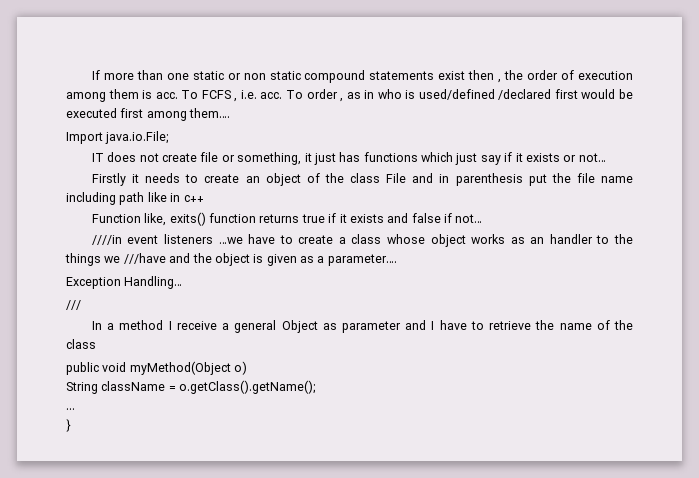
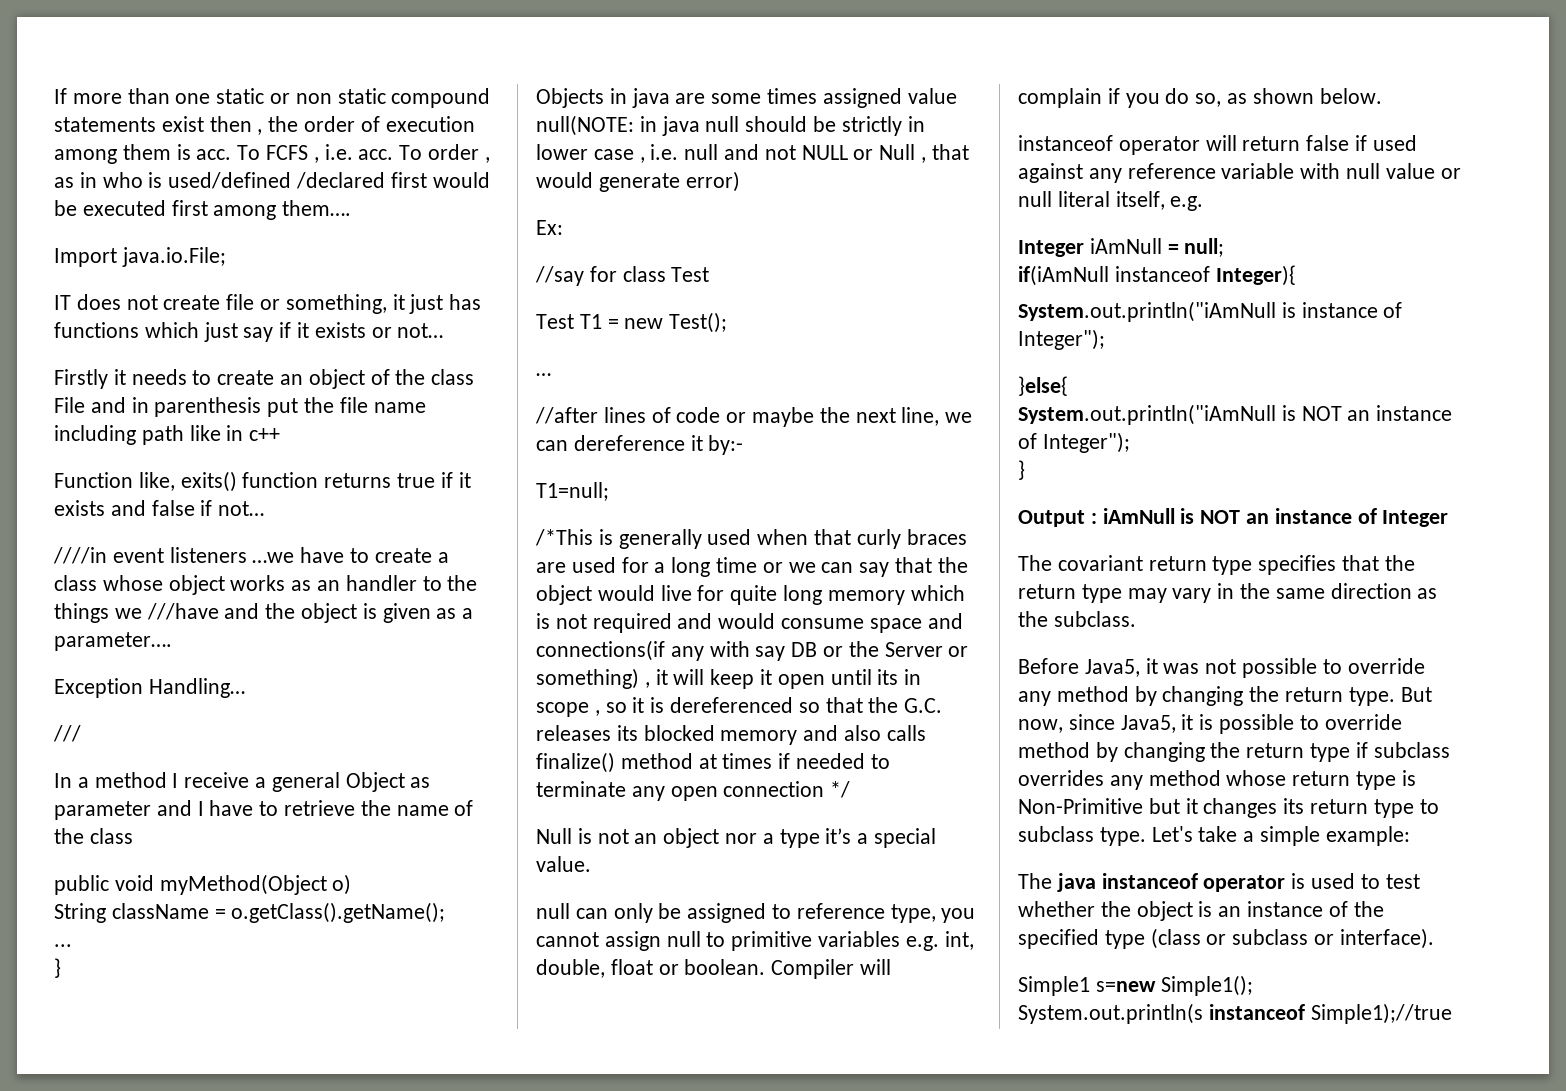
+ Objects in java are some times assigned value null(NOTE: in java null should be strictly in lower case , i.e. null and not NULL or Null , that would generate error)
+ Ex:
+ //say for class Test
+ Test T1 = new Test();
+ …
+ //after lines of code or maybe the next line, we can dereference it by:-
+ T1=null;
+ /*This is generally used when that curly braces are used for a long time or we can say that the object would live for quite long memory which is not required and would consume space and connections(if any with say DB or the Server or something) , it will keep it open until its in scope , so it is dereferenced so that the G.C. releases its blocked memory and also calls finalize() method at times if needed to terminate any open connection */
+ Null is not an object nor a type it’s a special value.
+ null can only be assigned to reference type, you cannot assign null to primitive variables e.g. int, double, float or boolean. Compiler will complain if you do so, as shown below.
+ instanceof operator will return false if used against any reference variable with null value or null literal itself, e.g.
+ Integer iAmNull = null;
+ if(iAmNull instanceof Integer){
+ System.out.println("iAmNull is instance of Integer");
+ }else{
+ System.out.println("iAmNull is NOT an instance of Integer");
+ }
+ Output : iAmNull is NOT an instance of Integer
+ The covariant return type specifies that the return type may vary in the same direction as the subclass.
+ Before Java5, it was not possible to override any method by changing the return type. But now, since Java5, it is possible to override method by changing the return type if subclass overrides any method whose return type is Non-Primitive but it changes its return type to subclass type. Let's take a simple example:
+ The java instanceof operator is used to test whether the object is an instance of the specified type (class or subclass or interface).
+ Simple1 s=new Simple1();
+ System.out.println(s instanceof Simple1);//true

